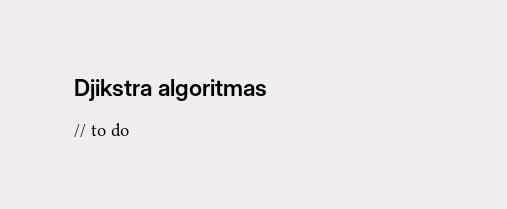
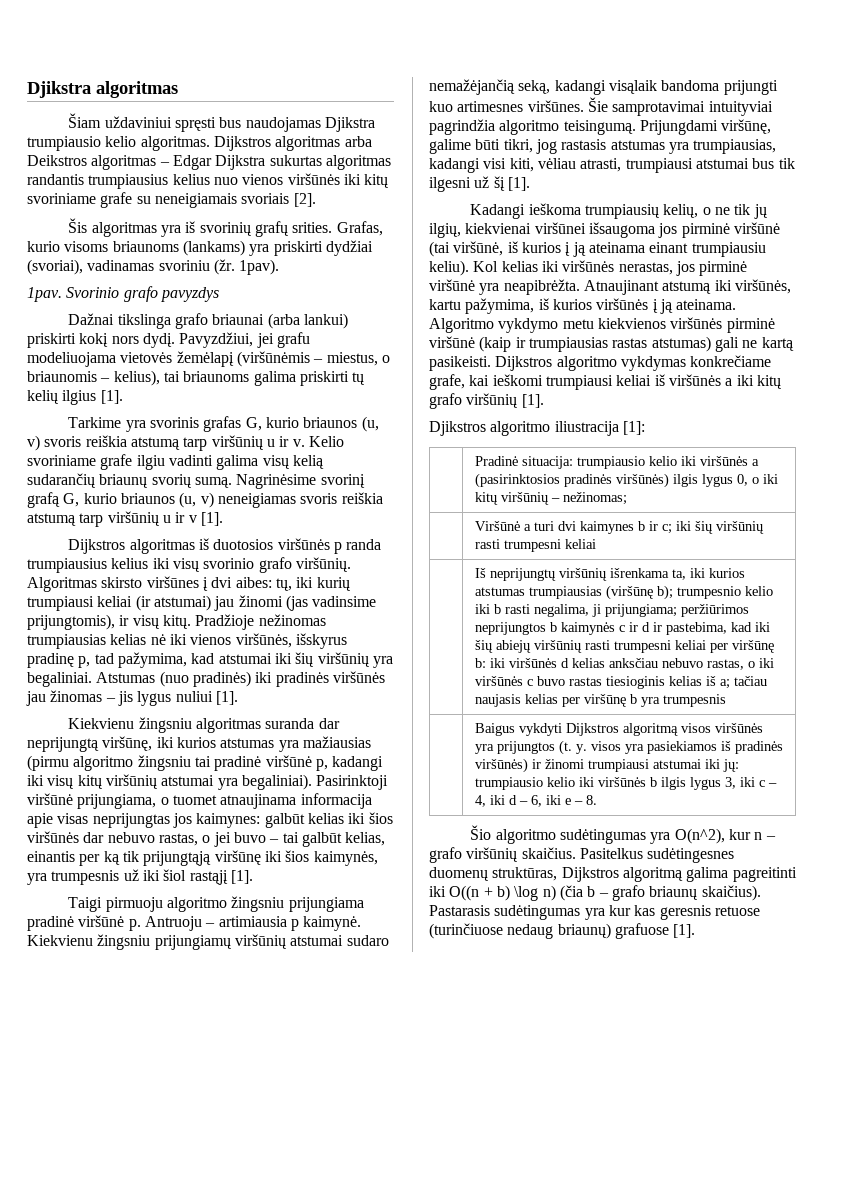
- // to do
+ Šiam uždaviniui spręsti bus naudojamas Djikstra trumpiausio kelio algoritmas. Dijkstros algoritmas arba Deikstros algoritmas – Edgar Dijkstra sukurtas algoritmas randantis trumpiausius kelius nuo vienos viršūnės iki kitų svoriniame grafe su neneigiamais svoriais [2].
+ Šis algoritmas yra iš svorinių grafų srities. Grafas, kurio visoms briaunoms (lankams) yra priskirti dydžiai (svoriai), vadinamas svoriniu (žr. 1pav).
+ 1pav. Svorinio grafo pavyzdys
+ Dažnai tikslinga grafo briaunai (arba lankui) priskirti kokį nors dydį. Pavyzdžiui, jei grafu modeliuojama vietovės žemėlapį (viršūnėmis – miestus, o briaunomis – kelius), tai briaunoms galima priskirti tų kelių ilgius [1].
+ Tarkime yra svorinis grafas G, kurio briaunos (u, v) svoris reiškia atstumą tarp viršūnių u ir v. Kelio svoriniame grafe ilgiu vadinti galima visų kelią sudarančių briaunų svorių sumą. Nagrinėsime svorinį grafą G, kurio briaunos (u, v) neneigiamas svoris reiškia atstumą tarp viršūnių u ir v [1].
+ Dijkstros algoritmas iš duotosios viršūnės p randa trumpiausius kelius iki visų svorinio grafo viršūnių. Algoritmas skirsto viršūnes į dvi aibes: tų, iki kurių trumpiausi keliai (ir atstumai) jau žinomi (jas vadinsime prijungtomis), ir visų kitų. Pradžioje nežinomas trumpiausias kelias nė iki vienos viršūnės, išskyrus pradinę p, tad pažymima, kad atstumai iki šių viršūnių yra begaliniai. Atstumas (nuo pradinės) iki pradinės viršūnės jau žinomas – jis lygus nuliui [1].
+ Kiekvienu žingsniu algoritmas suranda dar neprijungtą viršūnę, iki kurios atstumas yra mažiausias (pirmu algoritmo žingsniu tai pradinė viršūnė p, kadangi iki visų kitų viršūnių atstumai yra begaliniai). Pasirinktoji viršūnė prijungiama, o tuomet atnaujinama informacija apie visas neprijungtas jos kaimynes: galbūt kelias iki šios viršūnės dar nebuvo rastas, o jei buvo – tai galbūt kelias, einantis per ką tik prijungtąją viršūnę iki šios kaimynės, yra trumpesnis už iki šiol rastąjį [1].
+ Taigi pirmuoju algoritmo žingsniu prijungiama pradinė viršūnė p. Antruoju – artimiausia p kaimynė. Kiekvienu žingsniu prijungiamų viršūnių atstumai sudaro nemažėjančią seką, kadangi visąlaik bandoma prijungti kuo artimesnes viršūnes. Šie samprotavimai intuityviai pagrindžia algoritmo teisingumą. Prijungdami viršūnę, galime būti tikri, jog rastasis atstumas yra trumpiausias, kadangi visi kiti, vėliau atrasti, trumpiausi atstumai bus tik ilgesni už šį [1].
+ Kadangi ieškoma trumpiausių kelių, o ne tik jų ilgių, kiekvienai viršūnei išsaugoma jos pirminė viršūnė (tai viršūnė, iš kurios į ją ateinama einant trumpiausiu keliu). Kol kelias iki viršūnės nerastas, jos pirminė viršūnė yra neapibrėžta. Atnaujinant atstumą iki viršūnės, kartu pažymima, iš kurios viršūnės į ją ateinama. Algoritmo vykdymo metu kiekvienos viršūnės pirminė viršūnė (kaip ir trumpiausias rastas atstumas) gali ne kartą pasikeisti. Dijkstros algoritmo vykdymas konkrečiame grafe, kai ieškomi trumpiausi keliai iš viršūnės a iki kitų grafo viršūnių [1].
+ Djikstros algoritmo iliustracija [1]:
+ | Pradinė situacija: trumpiausio kelio iki viršūnės a (pasirinktosios pradinės viršūnės) ilgis lygus 0, o iki kitų viršūnių – nežinomas;
+ | Viršūnė a turi dvi kaimynes b ir c; iki šių viršūnių rasti trumpesni keliai
+ | Iš neprijungtų viršūnių išrenkama ta, iki kurios atstumas trumpiausias (viršūnę b); trumpesnio kelio iki b rasti negalima, ji prijungiama; peržiūrimos neprijungtos b kaimynės c ir d ir pastebima, kad iki šių abiejų viršūnių rasti trumpesni keliai per viršūnę b: iki viršūnės d kelias anksčiau nebuvo rastas, o iki viršūnės c buvo rastas tiesioginis kelias iš a; tačiau naujasis kelias per viršūnę b yra trumpesnis
+ | Baigus vykdyti Dijkstros algoritmą visos viršūnės yra prijungtos (t. y. visos yra pasiekiamos iš pradinės viršūnės) ir žinomi trumpiausi atstumai iki jų: trumpiausio kelio iki viršūnės b ilgis lygus 3, iki c – 4, iki d – 6, iki e – 8.
+ Šio algoritmo sudėtingumas yra O(n^2), kur n – grafo viršūnių skaičius. Pasitelkus sudėtingesnes duomenų struktūras, Dijkstros algoritmą galima pagreitinti iki O((n + b) \log n) (čia b – grafo briaunų skaičius). Pastarasis sudėtingumas yra kur kas geresnis retuose (turinčiuose nedaug briaunų) grafuose [1].

